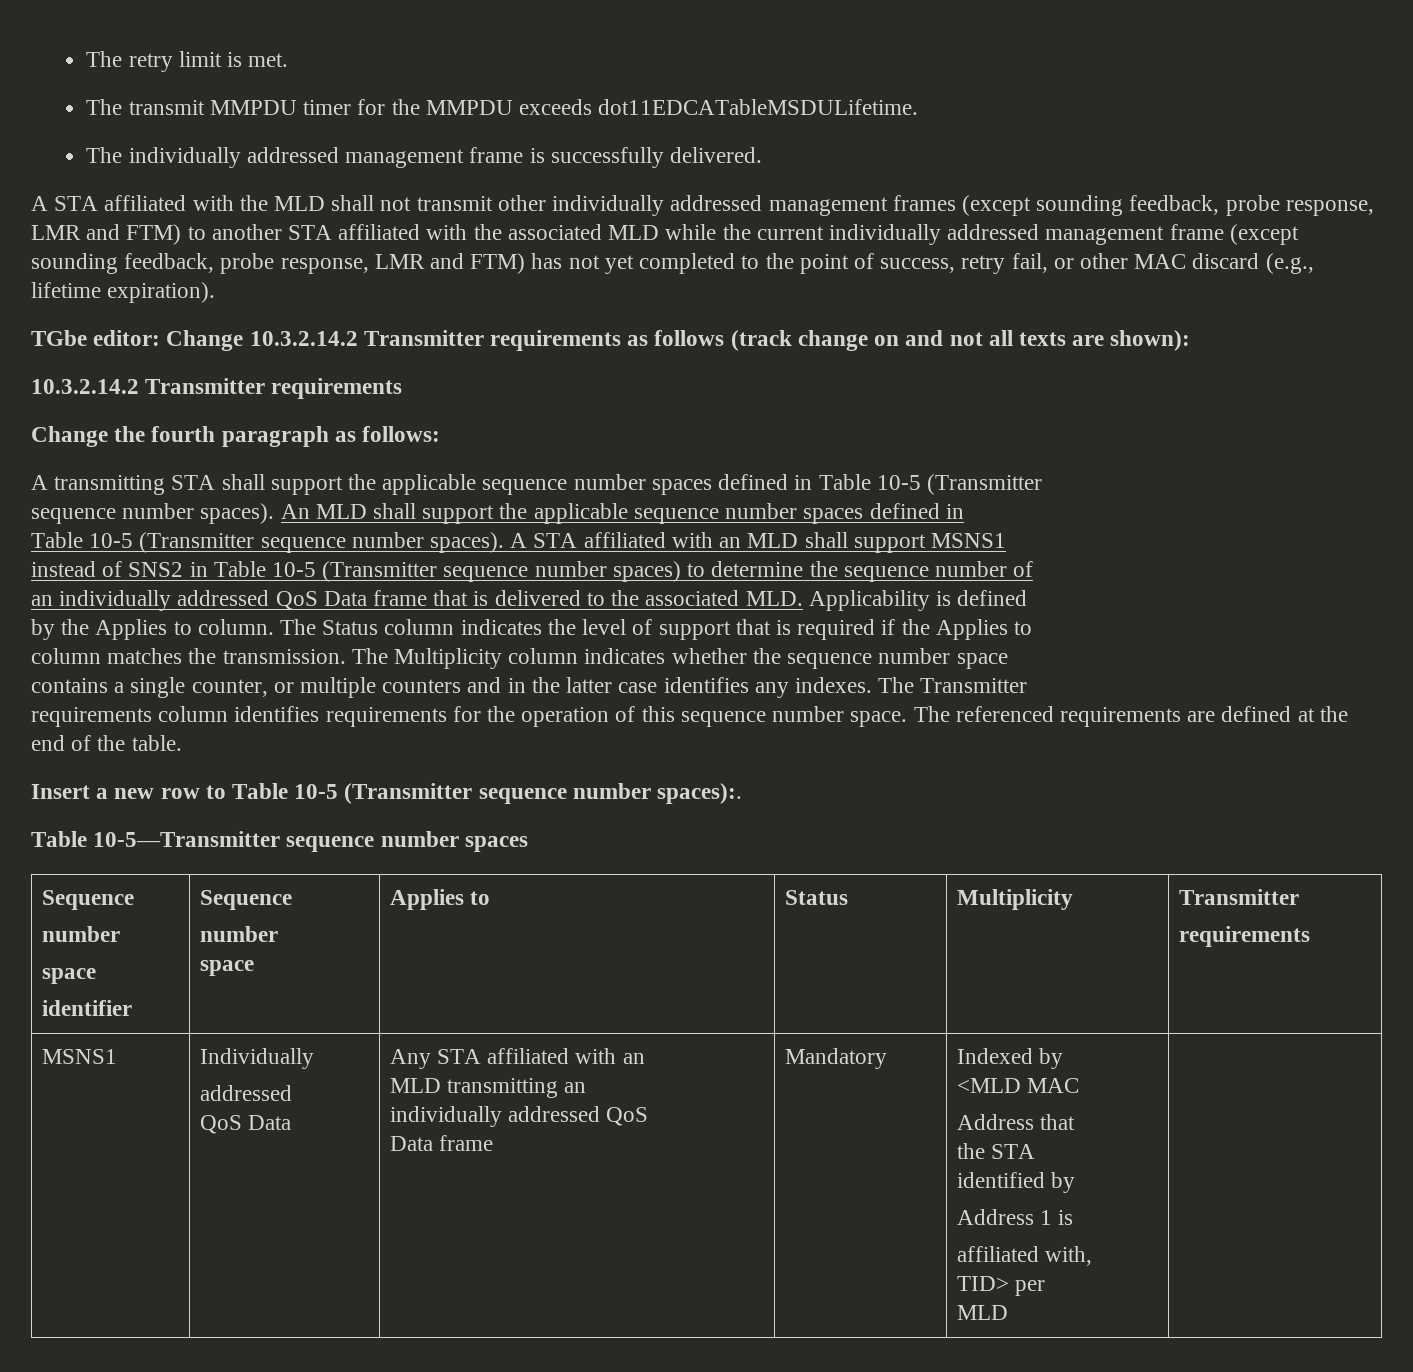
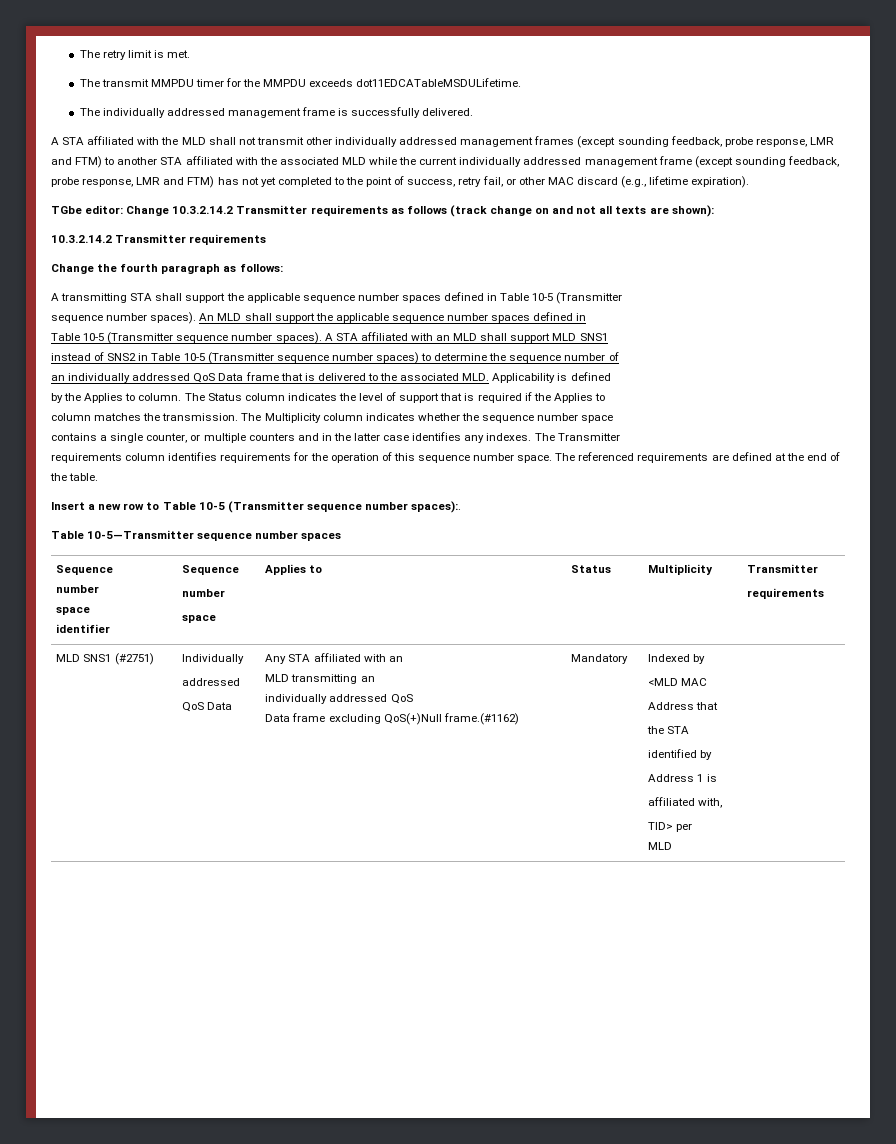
- A STA affiliated with an MLD shall support MSNS1
+ A STA affiliated with an MLD shall support MLD SNS1
  Table 10-5—Transmitter sequence number spaces
  Sequence
  number
  space
  identifier | Sequence
  number
  space | Applies to | Status | Multiplicity | Transmitter
  requirements
- MSNS1
+ MLD SNS1 (#2751)
  MLD transmitting an
  individually addressed QoS
- Data frame
+ Data frame excluding QoS(+)Null frame.(#1162)

